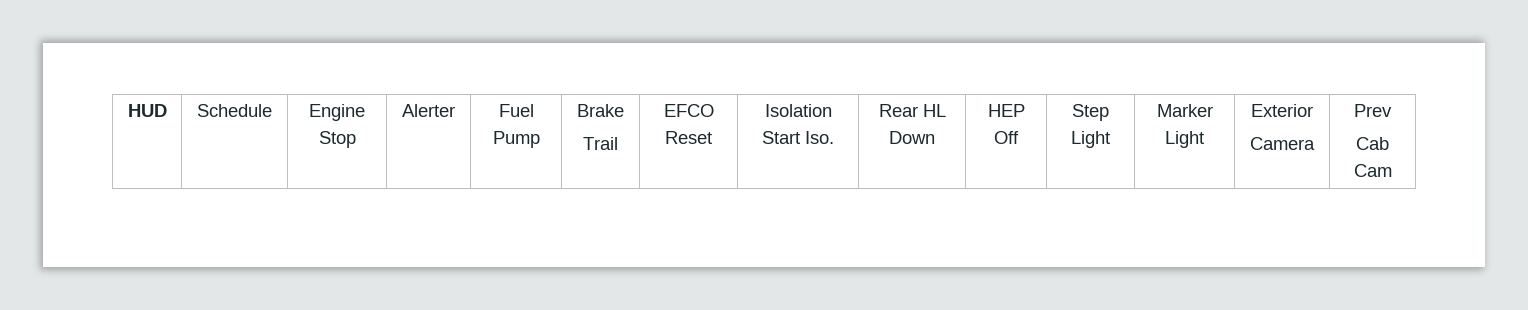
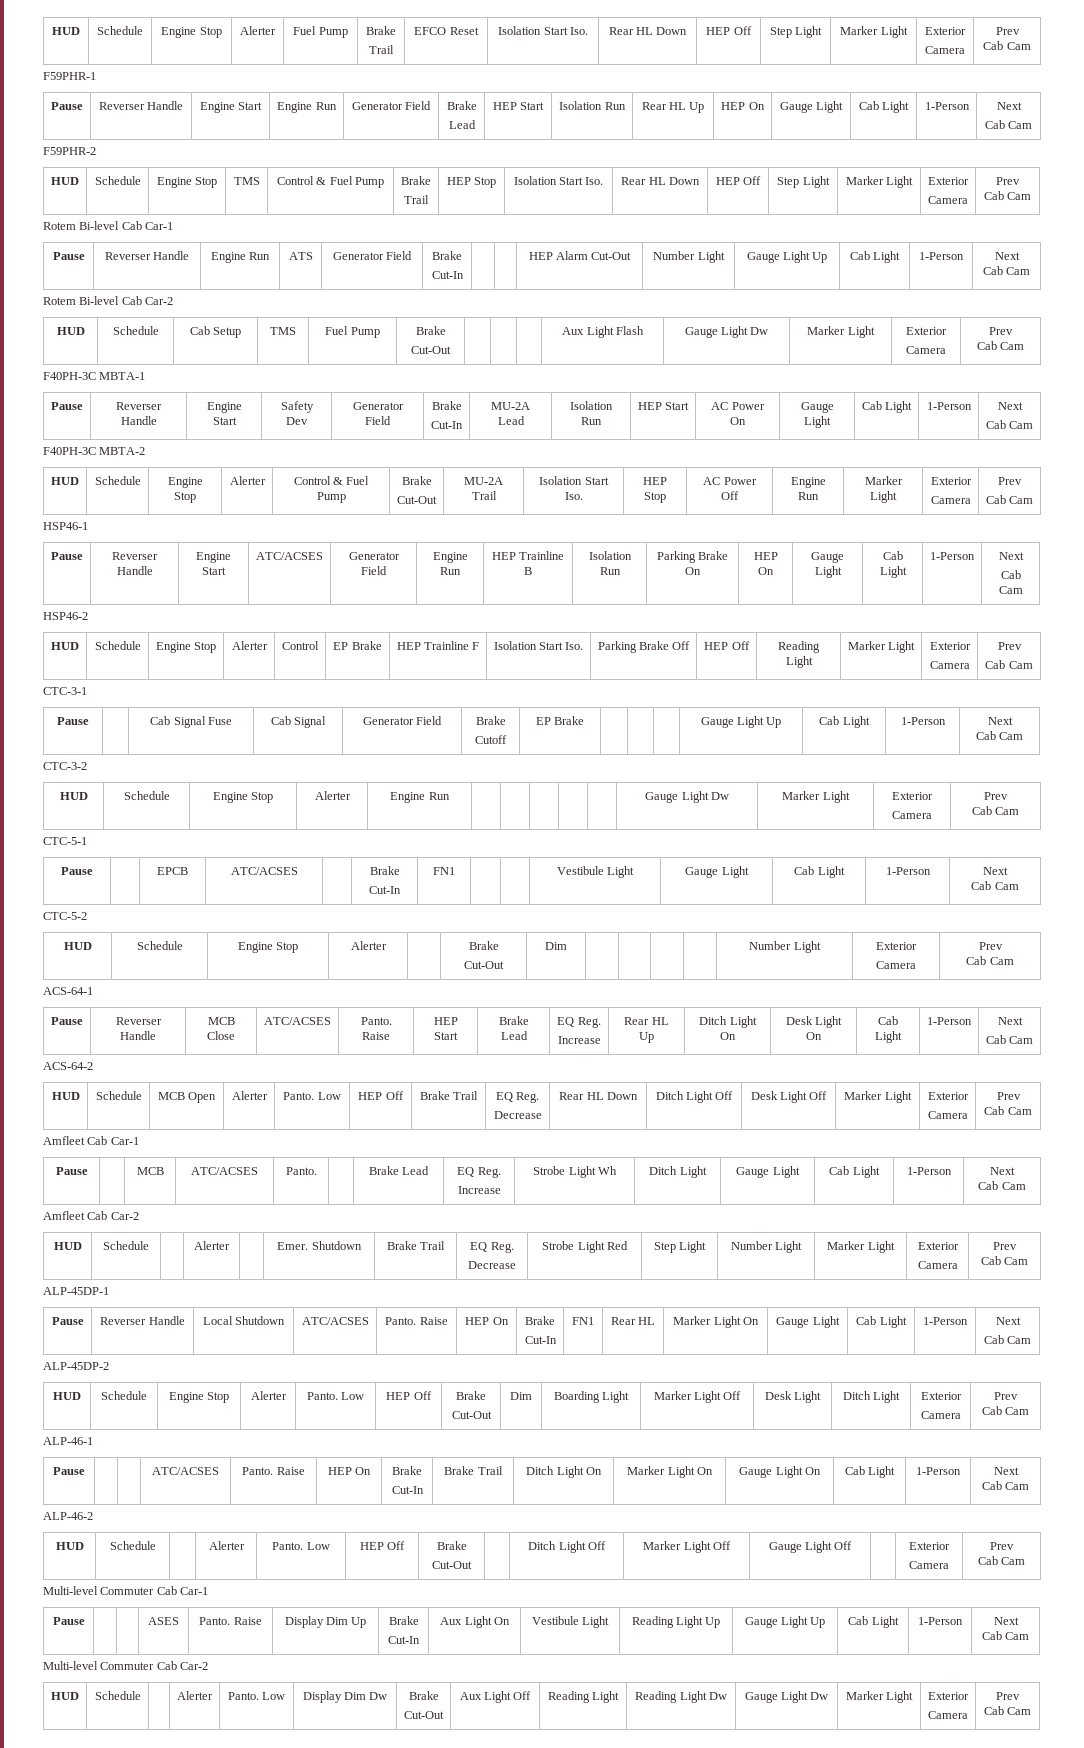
+ F59PHR-1
+ Pause | Reverser Handle | Engine Start | Engine Run | Generator Field | Brake
+ Lead | HEP Start | Isolation Run | Rear HL Up | HEP On | Gauge Light | Cab Light | 1-Person | Next
+ Cab Cam
+ F59PHR-2
+ HUD | Schedule | Engine Stop | TMS | Control & Fuel Pump | Brake
+ Trail | HEP Stop | Isolation Start Iso. | Rear HL Down | HEP Off | Step Light | Marker Light | Exterior
+ Camera | Prev
+ Cab Cam
+ Rotem Bi-level Cab Car-1
+ Pause | Reverser Handle | Engine Run | ATS | Generator Field | Brake
+ Cut-In | | | HEP Alarm Cut-Out | Number Light | Gauge Light Up | Cab Light | 1-Person | Next
+ Cab Cam
+ Rotem Bi-level Cab Car-2
+ HUD | Schedule | Cab Setup | TMS | Fuel Pump | Brake
+ Cut-Out | | | | Aux Light Flash | Gauge Light Dw | Marker Light | Exterior
+ Camera | Prev
+ Cab Cam
+ F40PH-3C MBTA-1
+ Pause | Reverser Handle | Engine Start | Safety Dev | Generator Field | Brake
+ Cut-In | MU-2A Lead | Isolation Run | HEP Start | AC Power On | Gauge Light | Cab Light | 1-Person | Next
+ Cab Cam
+ F40PH-3C MBTA-2
+ HUD | Schedule | Engine Stop | Alerter | Control & Fuel Pump | Brake
+ Cut-Out | MU-2A Trail | Isolation Start Iso. | HEP Stop | AC Power Off | Engine Run | Marker Light | Exterior
+ Camera | Prev
+ Cab Cam
+ HSP46-1
+ Pause | Reverser Handle | Engine Start | ATC/ACSES | Generator Field | Engine Run | HEP Trainline B | Isolation Run | Parking Brake On | HEP On | Gauge Light | Cab Light | 1-Person | Next
+ Cab Cam
+ HSP46-2
+ HUD | Schedule | Engine Stop | Alerter | Control | EP Brake | HEP Trainline F | Isolation Start Iso. | Parking Brake Off | HEP Off | Reading Light | Marker Light | Exterior
+ Camera | Prev
+ Cab Cam
+ CTC-3-1
+ Pause | | Cab Signal Fuse | Cab Signal | Generator Field | Brake
+ Cutoff | EP Brake | | | | Gauge Light Up | Cab Light | 1-Person | Next
+ Cab Cam
+ CTC-3-2
+ HUD | Schedule | Engine Stop | Alerter | Engine Run | | | | | | Gauge Light Dw | Marker Light | Exterior
+ Camera | Prev
+ Cab Cam
+ CTC-5-1
+ Pause | | EPCB | ATC/ACSES | | Brake
+ Cut-In | FN1 | | | Vestibule Light | Gauge Light | Cab Light | 1-Person | Next
+ Cab Cam
+ CTC-5-2
+ HUD | Schedule | Engine Stop | Alerter | | Brake
+ Cut-Out | Dim | | | | | Number Light | Exterior
+ Camera | Prev
+ Cab Cam
+ ACS-64-1
+ Pause | Reverser Handle | MCB Close | ATC/ACSES | Panto. Raise | HEP Start | Brake Lead | EQ Reg.
+ Increase | Rear HL Up | Ditch Light On | Desk Light On | Cab Light | 1-Person | Next
+ Cab Cam
+ ACS-64-2
+ HUD | Schedule | MCB Open | Alerter | Panto. Low | HEP Off | Brake Trail | EQ Reg.
+ Decrease | Rear HL Down | Ditch Light Off | Desk Light Off | Marker Light | Exterior
+ Camera | Prev
+ Cab Cam
+ Amfleet Cab Car-1
+ Pause | | MCB | ATC/ACSES | Panto. | | Brake Lead | EQ Reg.
+ Increase | Strobe Light Wh | Ditch Light | Gauge Light | Cab Light | 1-Person | Next
+ Cab Cam
+ Amfleet Cab Car-2
+ HUD | Schedule | | Alerter | | Emer. Shutdown | Brake Trail | EQ Reg.
+ Decrease | Strobe Light Red | Step Light | Number Light | Marker Light | Exterior
+ Camera | Prev
+ Cab Cam
+ ALP-45DP-1
+ Pause | Reverser Handle | Local Shutdown | ATC/ACSES | Panto. Raise | HEP On | Brake
+ Cut-In | FN1 | Rear HL | Marker Light On | Gauge Light | Cab Light | 1-Person | Next
+ Cab Cam
+ ALP-45DP-2
+ HUD | Schedule | Engine Stop | Alerter | Panto. Low | HEP Off | Brake
+ Cut-Out | Dim | Boarding Light | Marker Light Off | Desk Light | Ditch Light | Exterior
+ Camera | Prev
+ Cab Cam
+ ALP-46-1
+ Pause | | | ATC/ACSES | Panto. Raise | HEP On | Brake
+ Cut-In | Brake Trail | Ditch Light On | Marker Light On | Gauge Light On | Cab Light | 1-Person | Next
+ Cab Cam
+ ALP-46-2
+ HUD | Schedule | | Alerter | Panto. Low | HEP Off | Brake
+ Cut-Out | | Ditch Light Off | Marker Light Off | Gauge Light Off | | Exterior
+ Camera | Prev
+ Cab Cam
+ Multi-level Commuter Cab Car-1
+ Pause | | | ASES | Panto. Raise | Display Dim Up | Brake
+ Cut-In | Aux Light On | Vestibule Light | Reading Light Up | Gauge Light Up | Cab Light | 1-Person | Next
+ Cab Cam
+ Multi-level Commuter Cab Car-2
+ HUD | Schedule | | Alerter | Panto. Low | Display Dim Dw | Brake
+ Cut-Out | Aux Light Off | Reading Light | Reading Light Dw | Gauge Light Dw | Marker Light | Exterior
+ Camera | Prev
+ Cab Cam

